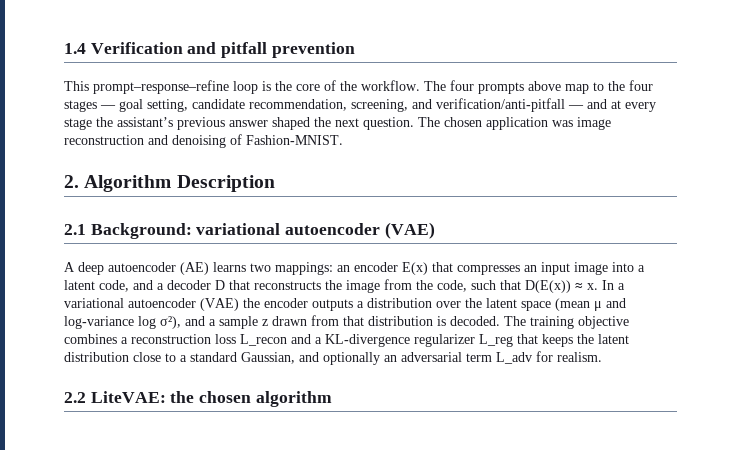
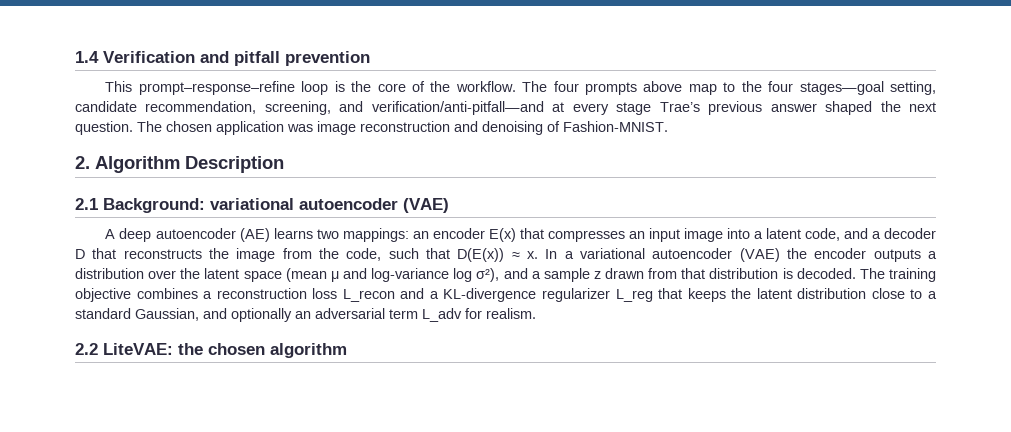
- The four prompts above map to the four stages — goal setting, candidate recommendation, screening, and verification/anti-pitfall — and at every stage the assistant’s previous answer shaped the next question.
+ The four prompts above map to the four stages—goal setting, candidate recommendation, screening, and verification/anti-pitfall—and at every stage Trae’s previous answer shaped the next question.

